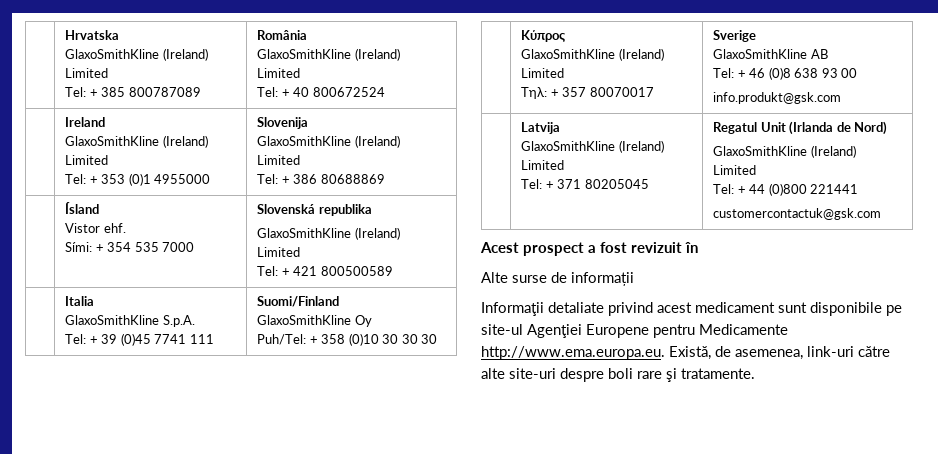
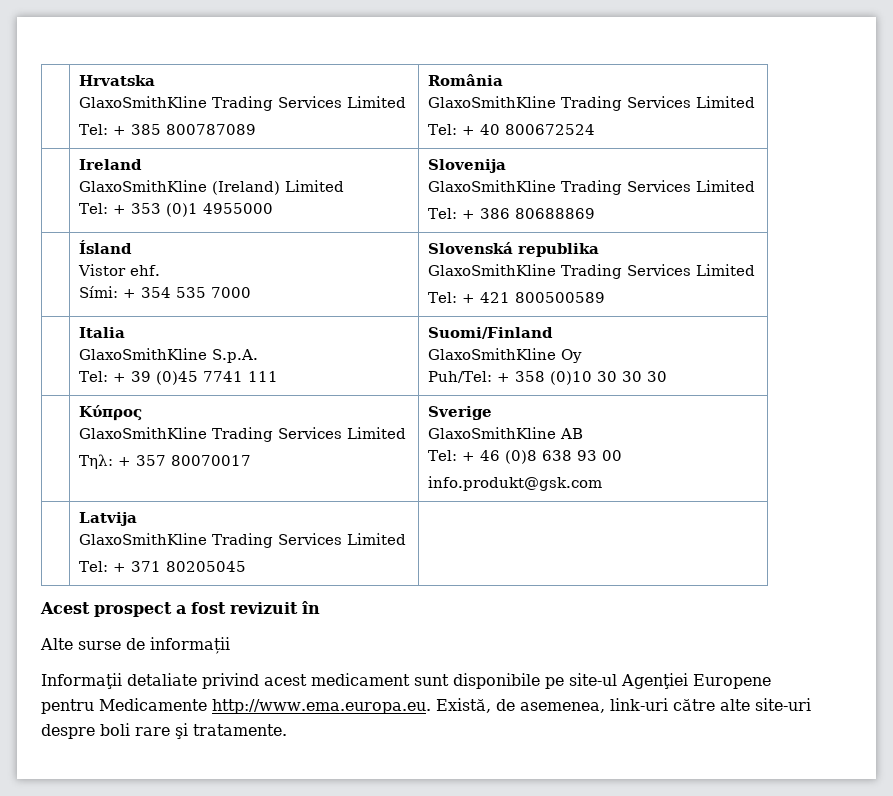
  | Hrvatska
- GlaxoSmithKline (Ireland) Limited
+ GlaxoSmithKline Trading Services Limited
  Tel: + 385 800787089 | România
- GlaxoSmithKline (Ireland) Limited
+ GlaxoSmithKline Trading Services Limited
  | Ireland
  GlaxoSmithKline (Ireland) Limited
  Tel: + 353 (0)1 4955000 | Slovenija
- GlaxoSmithKline (Ireland) Limited
+ GlaxoSmithKline Trading Services Limited
  | Ísland
  Vistor ehf.
  Sími: + 354 535 7000 | Slovenská republika
- GlaxoSmithKline (Ireland) Limited
+ GlaxoSmithKline Trading Services Limited
  | Κύπρος
- GlaxoSmithKline (Ireland) Limited
+ GlaxoSmithKline Trading Services Limited
  | Latvija
- GlaxoSmithKline (Ireland) Limited
- Tel: + 371 80205045 | Regatul Unit (Irlanda de Nord)
- GlaxoSmithKline (Ireland) Limited
- Tel: + 44 (0)800 221441
- customercontactuk@gsk.com
+ GlaxoSmithKline Trading Services Limited
+ Tel: + 371 80205045 |

